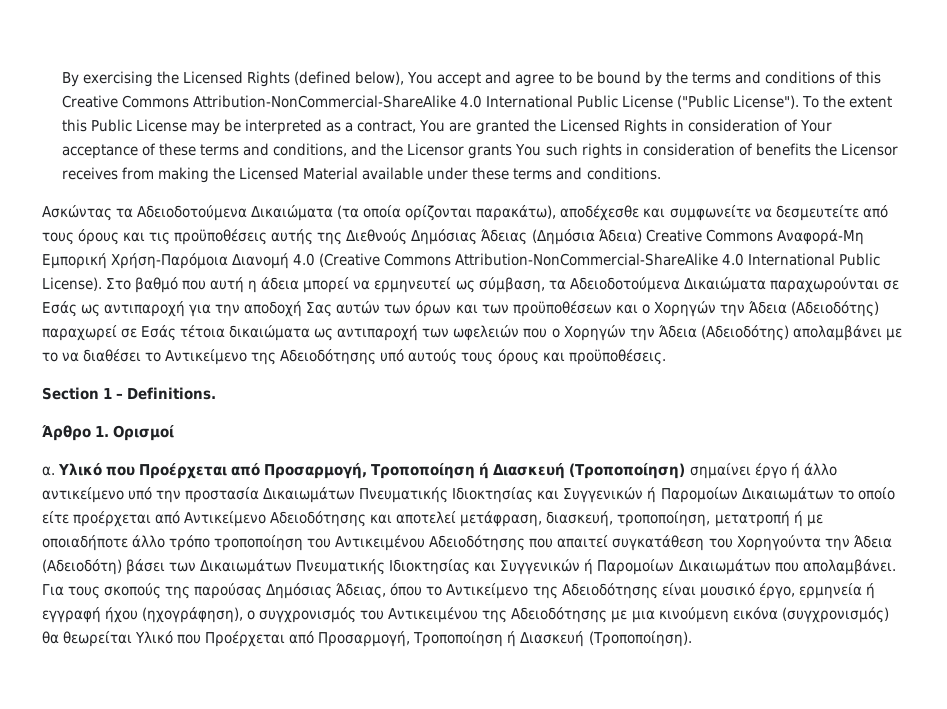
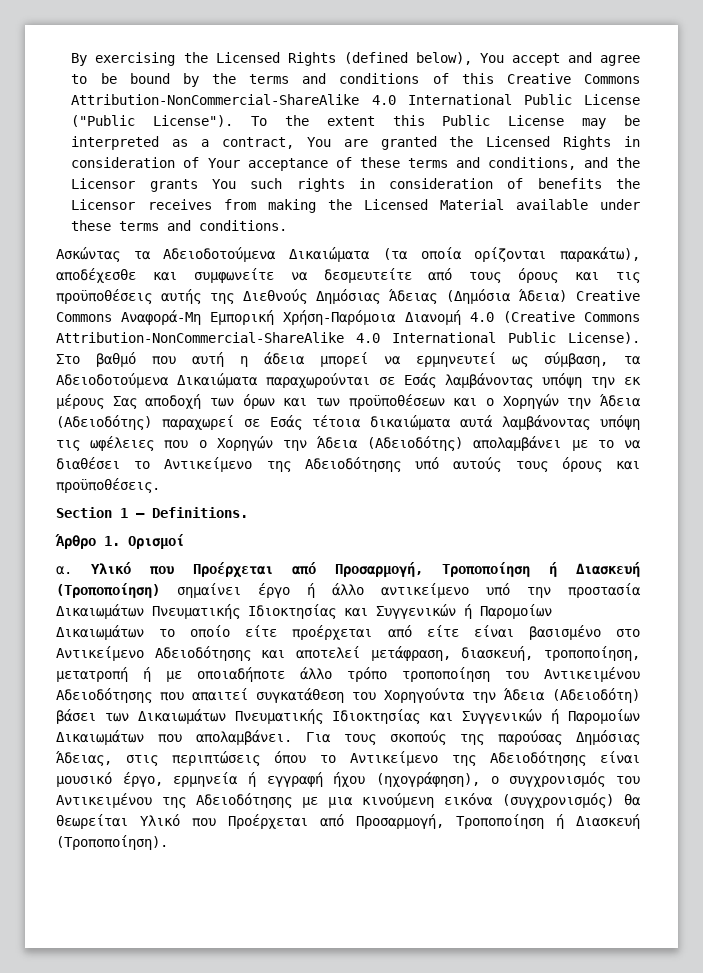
- Στο βαθμό που αυτή η άδεια μπορεί να ερμηνευτεί ως σύμβαση, τα Αδειοδοτούμενα Δικαιώματα παραχωρούνται σε Εσάς ως αντιπαροχή για την αποδοχή Σας αυτών των όρων και των προϋποθέσεων και ο Χορηγών την Άδεια (Αδειοδότης) παραχωρεί σε Εσάς τέτοια δικαιώματα ως αντιπαροχή των ωφελειών που ο Χορηγών την Άδεια (Αδειοδότης) απολαμβάνει με το να διαθέσει το Αντικείμενο της Αδειοδότησης υπό αυτούς τους όρους και προϋποθέσεις.
+ Στο βαθμό που αυτή η άδεια μπορεί να ερμηνευτεί ως σύμβαση, τα Αδειοδοτούμενα Δικαιώματα παραχωρούνται σε Εσάς λαμβάνοντας υπόψη την εκ μέρους Σας αποδοχή των όρων και των προϋποθέσεων και ο Χορηγών την Άδεια (Αδειοδότης) παραχωρεί σε Εσάς τέτοια δικαιώματα αυτά λαμβάνοντας υπόψη τις ωφέλειες που ο Χορηγών την Άδεια (Αδειοδότης) απολαμβάνει με το να διαθέσει το Αντικείμενο της Αδειοδότησης υπό αυτούς τους όρους και προϋποθέσεις.
- Υλικό που Προέρχεται από Προσαρμογή, Τροποποίηση ή Διασκευή (Τροποποίηση) σημαίνει έργο ή άλλο αντικείμενο υπό την προστασία Δικαιωμάτων Πνευματικής Ιδιοκτησίας και Συγγενικών ή Παρομοίων Δικαιωμάτων το οποίο είτε προέρχεται από Αντικείμενο Αδειοδότησης και αποτελεί μετάφραση, διασκευή, τροποποίηση, μετατροπή ή με οποιαδήποτε άλλο τρόπο τροποποίηση του Αντικειμένου Αδειοδότησης που απαιτεί συγκατάθεση του Χορηγούντα την Άδεια (Αδειοδότη) βάσει των Δικαιωμάτων Πνευματικής Ιδιοκτησίας και Συγγενικών ή Παρομοίων Δικαιωμάτων που απολαμβάνει.
+ Υλικό που Προέρχεται από Προσαρμογή, Τροποποίηση ή Διασκευή (Τροποποίηση) σημαίνει έργο ή άλλο αντικείμενο υπό την προστασία Δικαιωμάτων Πνευματικής Ιδιοκτησίας και Συγγενικών ή Παρομοίων Δικαιωμάτων το οποίο είτε προέρχεται από είτε είναι βασισμένο στο Αντικείμενο Αδειοδότησης και αποτελεί μετάφραση, διασκευή, τροποποίηση, μετατροπή ή με οποιαδήποτε άλλο τρόπο τροποποίηση του Αντικειμένου Αδειοδότησης που απαιτεί συγκατάθεση του Χορηγούντα την Άδεια (Αδειοδότη) βάσει των Δικαιωμάτων Πνευματικής Ιδιοκτησίας και Συγγενικών ή Παρομοίων Δικαιωμάτων που απολαμβάνει.
- Για τους σκοπούς της παρούσας Δημόσιας Άδειας, όπου το Αντικείμενο της Αδειοδότησης είναι μουσικό έργο, ερμηνεία ή εγγραφή ήχου (ηχογράφηση), ο συγχρονισμός του Αντικειμένου της Αδειοδότησης με μια κινούμενη εικόνα (συγχρονισμός) θα θεωρείται Υλικό που Προέρχεται από Προσαρμογή, Τροποποίηση ή Διασκευή (Τροποποίηση).
+ Για τους σκοπούς της παρούσας Δημόσιας Άδειας, στις περιπτώσεις όπου το Αντικείμενο της Αδειοδότησης είναι μουσικό έργο, ερμηνεία ή εγγραφή ήχου (ηχογράφηση), ο συγχρονισμός του Αντικειμένου της Αδειοδότησης με μια κινούμενη εικόνα (συγχρονισμός) θα θεωρείται Υλικό που Προέρχεται από Προσαρμογή, Τροποποίηση ή Διασκευή (Τροποποίηση).

